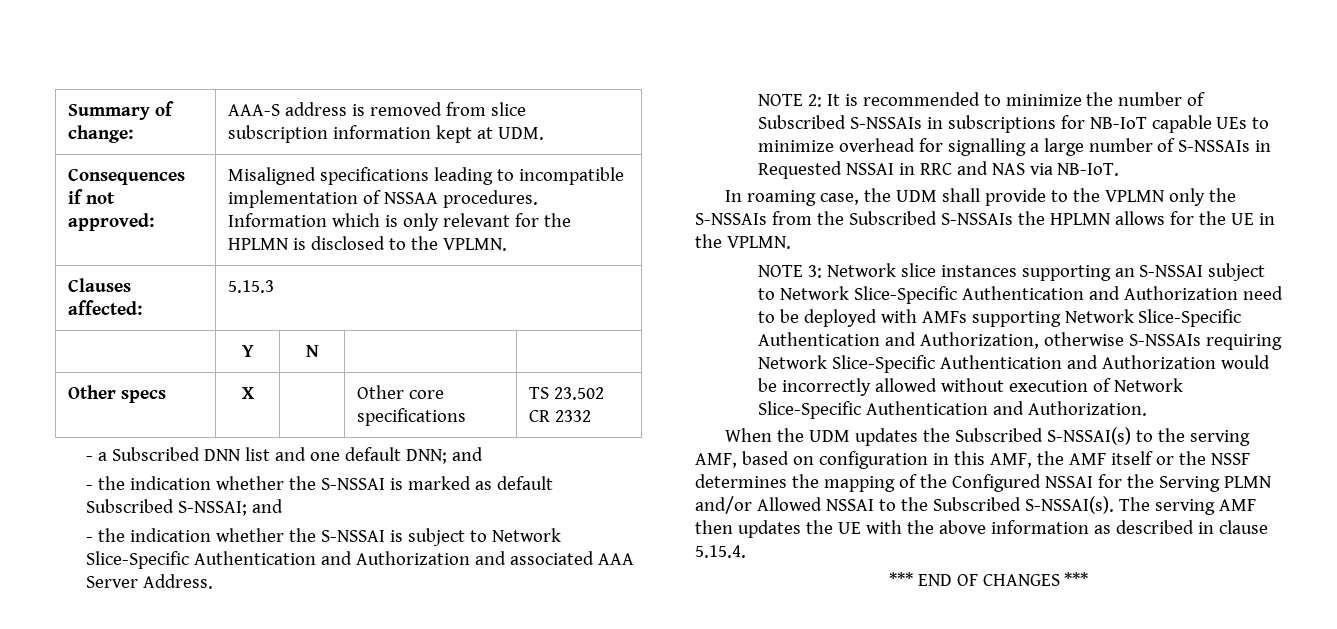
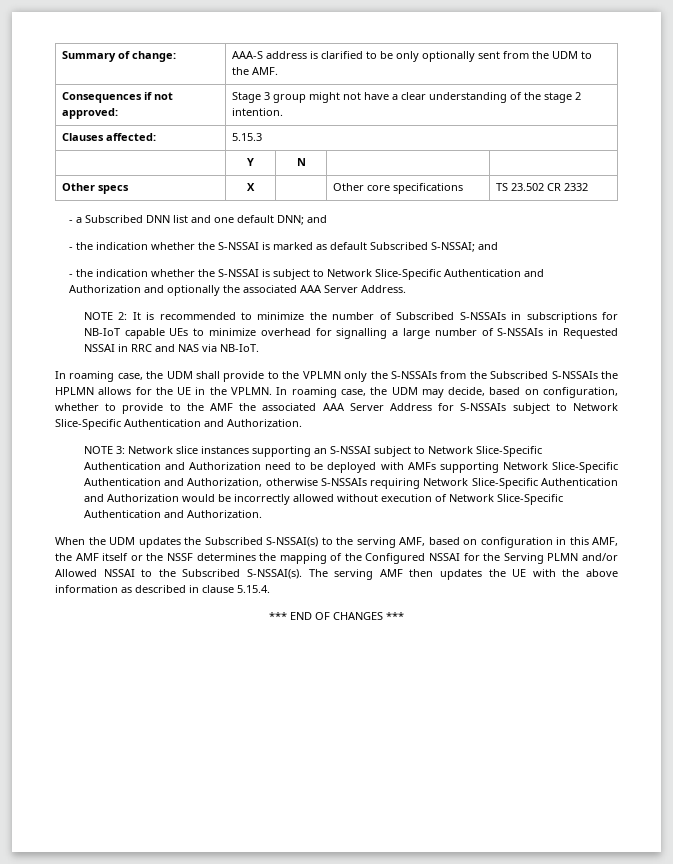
- Summary of change: | AAA-S address is removed from slice subscription information kept at UDM.
- Consequences if not approved: | Misaligned specifications leading to incompatible implementation of NSSAA procedures. Information which is only relevant for the HPLMN is disclosed to the VPLMN.
+ Summary of change: | AAA-S address is clarified to be only optionally sent from the UDM to the AMF.
+ Consequences if not approved: | Stage 3 group might not have a clear understanding of the stage 2 intention.
- - the indication whether the S-NSSAI is subject to Network Slice-Specific Authentication and Authorization and associated AAA Server Address.
+ - the indication whether the S-NSSAI is subject to Network Slice-Specific Authentication and Authorization and optionally the associated AAA Server Address.
+ In roaming case, the UDM may decide, based on configuration, whether to provide to the AMF the associated AAA Server Address for S-NSSAIs subject to Network Slice-Specific Authentication and Authorization.

